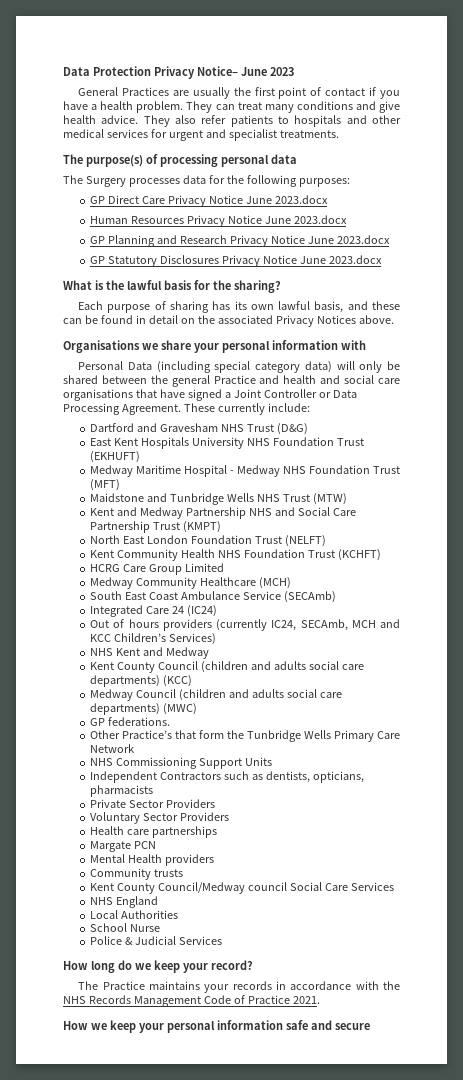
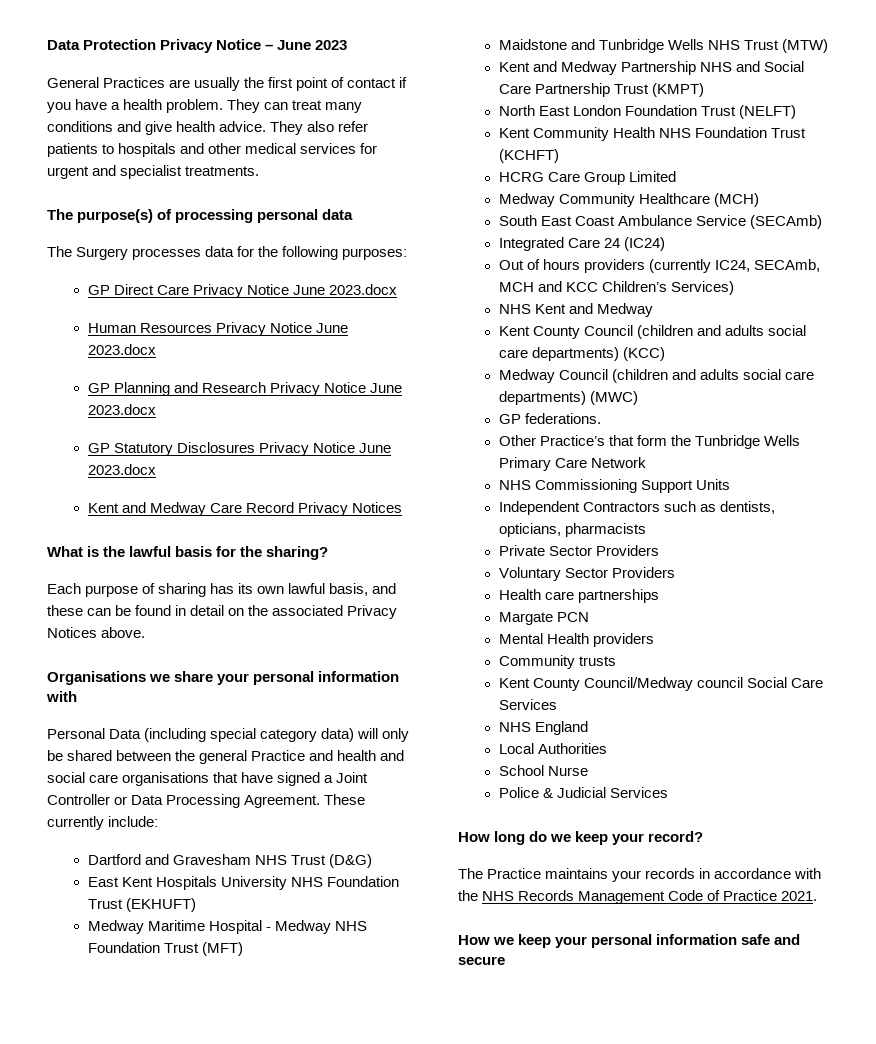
- Data Protection Privacy Notice– June 2023
+ Data Protection Privacy Notice – June 2023
+ Kent and Medway Care Record Privacy Notices

